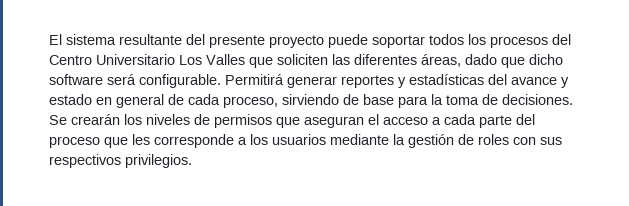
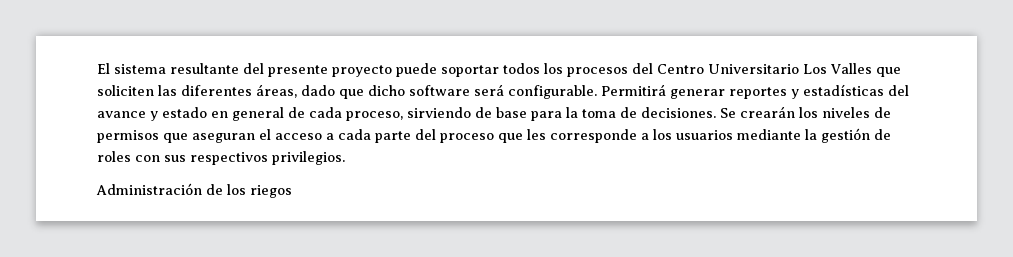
+ Administración de los riegos

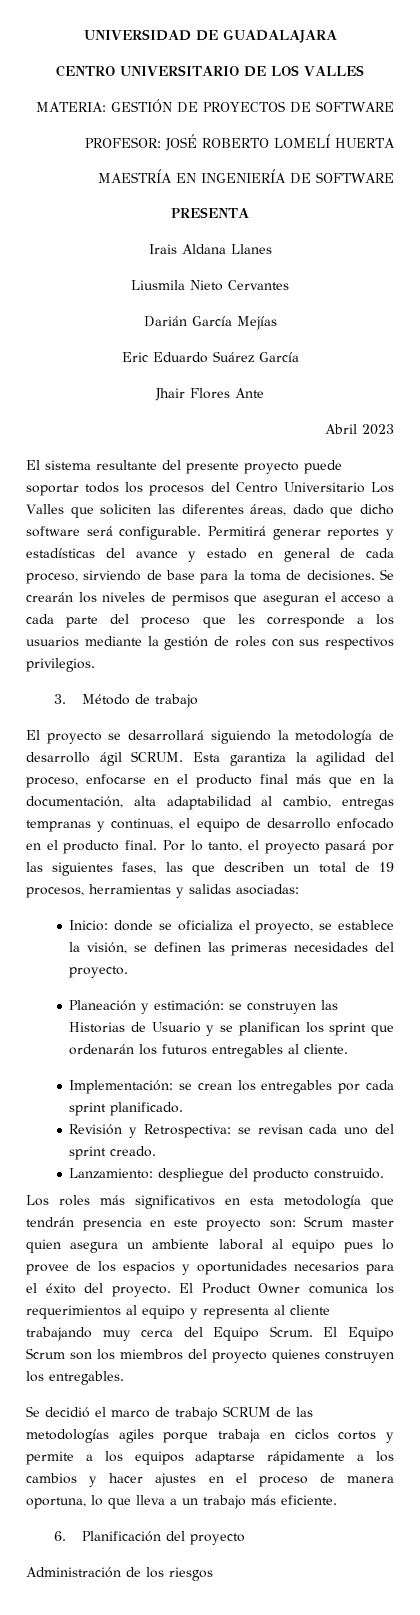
+ UNIVERSIDAD DE GUADALAJARA
+ CENTRO UNIVERSITARIO DE LOS VALLES
+ MATERIA: GESTIÓN DE PROYECTOS DE SOFTWARE
+ PROFESOR: JOSÉ ROBERTO LOMELÍ HUERTA
+ MAESTRÍA EN INGENIERÍA DE SOFTWARE
+ PRESENTA
+ Irais Aldana Llanes
+ Liusmila Nieto Cervantes
+ Darián García Mejías
+ Eric Eduardo Suárez García
+ Jhair Flores Ante
+ Abril 2023
+ 3. Método de trabajo
+ El proyecto se desarrollará siguiendo la metodología de desarrollo ágil SCRUM. Esta garantiza la agilidad del proceso, enfocarse en el producto final más que en la documentación, alta adaptabilidad al cambio, entregas tempranas y continuas, el equipo de desarrollo enfocado en el producto final. Por lo tanto, el proyecto pasará por las siguientes fases, las que describen un total de 19 procesos, herramientas y salidas asociadas:
+ Inicio: donde se oficializa el proyecto, se establece la visión, se definen las primeras necesidades del proyecto.
+ Planeación y estimación: se construyen las Historias de Usuario y se planifican los sprint que ordenarán los futuros entregables al cliente.
+ Implementación: se crean los entregables por cada sprint planificado.
+ Revisión y Retrospectiva: se revisan cada uno del sprint creado.
+ Lanzamiento: despliegue del producto construido.
+ Los roles más significativos en esta metodología que tendrán presencia en este proyecto son: Scrum master quien asegura un ambiente laboral al equipo pues lo provee de los espacios y oportunidades necesarios para el éxito del proyecto. El Product Owner comunica los requerimientos al equipo y representa al cliente trabajando muy cerca del Equipo Scrum. El Equipo Scrum son los miembros del proyecto quienes construyen los entregables.
+ Se decidió el marco de trabajo SCRUM de las metodologías agiles porque trabaja en ciclos cortos y permite a los equipos adaptarse rápidamente a los cambios y hacer ajustes en el proceso de manera oportuna, lo que lleva a un trabajo más eficiente.
+ 6. Planificación del proyecto
- Administración de los riegos
+ Administración de los riesgos

